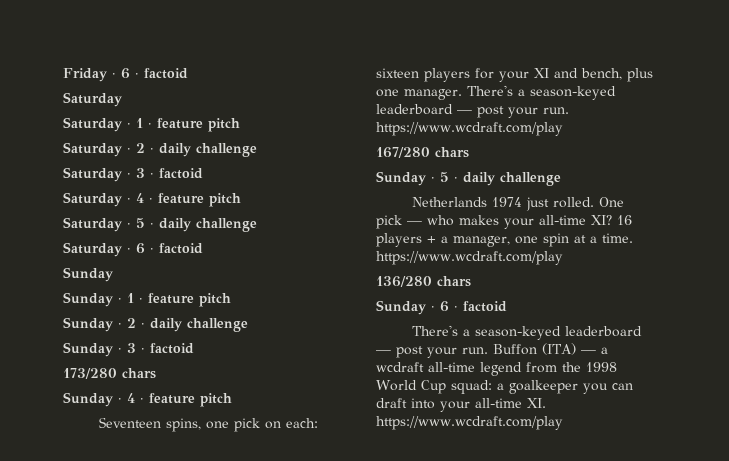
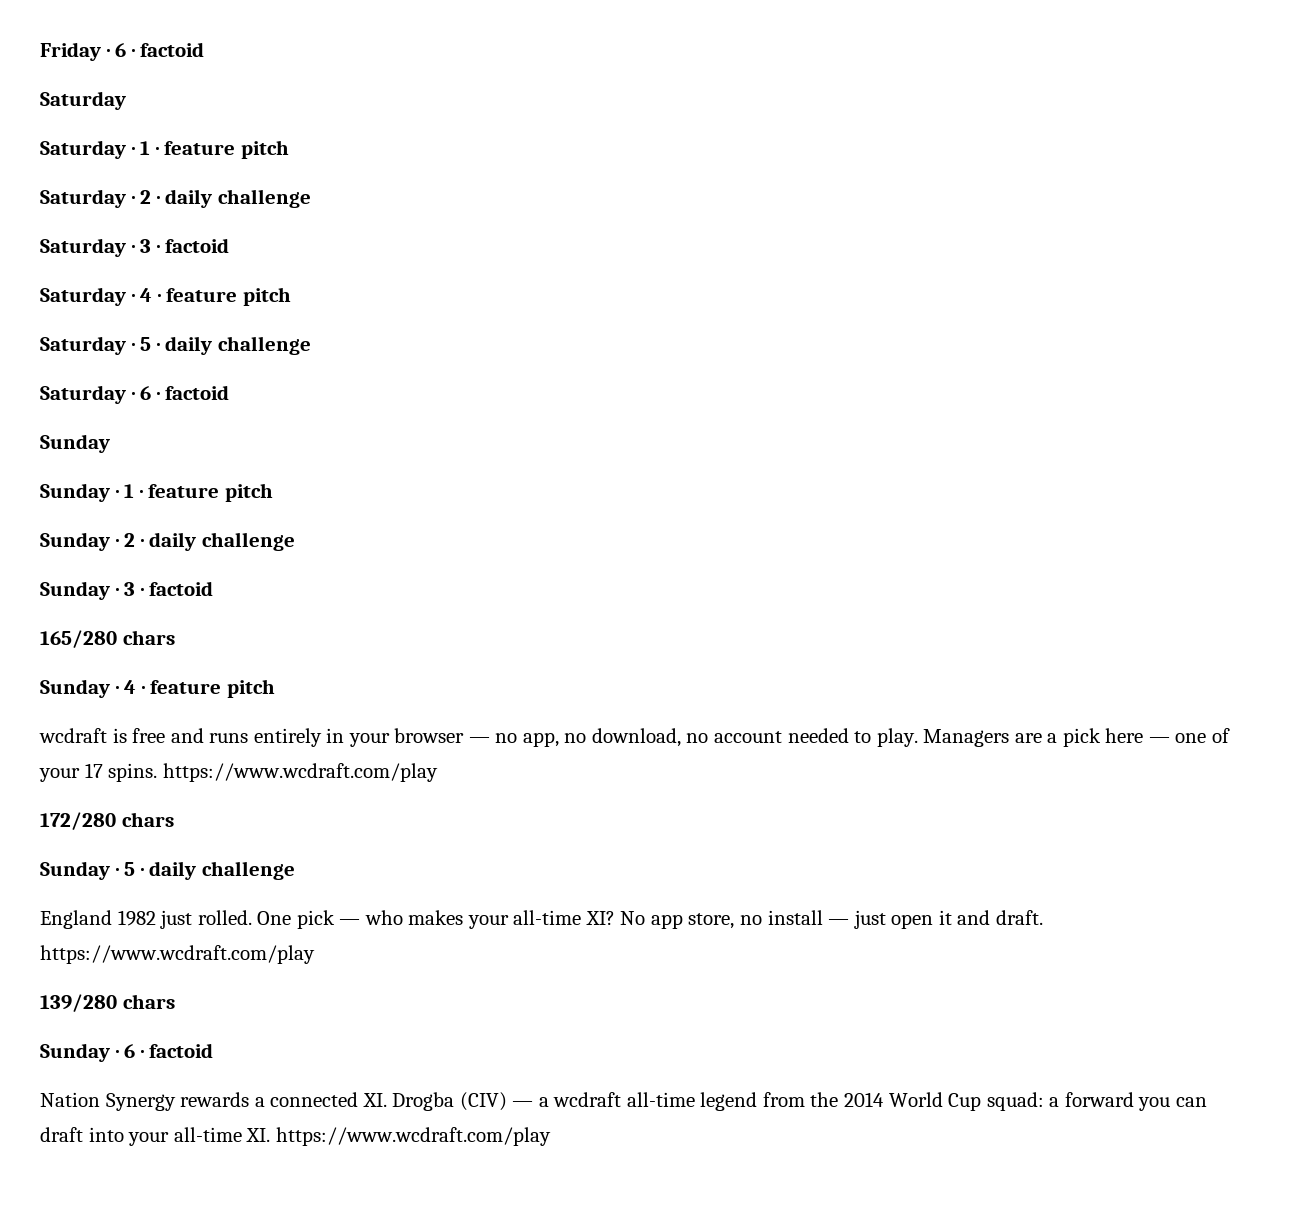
- 173/280 chars
+ 165/280 chars
- Seventeen spins, one pick on each: sixteen players for your XI and bench, plus one manager. There's a season-keyed leaderboard — post your run. https://www.wcdraft.com/play
- 167/280 chars
+ wcdraft is free and runs entirely in your browser — no app, no download, no account needed to play. Managers are a pick here — one of your 17 spins. https://www.wcdraft.com/play
+ 172/280 chars
- Netherlands 1974 just rolled.
+ England 1982 just rolled.
- 16 players + a manager, one spin at a time. https://www.wcdraft.com/play
- 136/280 chars
+ No app store, no install — just open it and draft. https://www.wcdraft.com/play
+ 139/280 chars
- There's a season-keyed leaderboard — post your run. Buffon (ITA) — a wcdraft all-time legend from the 1998 World Cup squad: a goalkeeper you can draft into your all-time XI. https://www.wcdraft.com/play
+ Nation Synergy rewards a connected XI. Drogba (CIV) — a wcdraft all-time legend from the 2014 World Cup squad: a forward you can draft into your all-time XI. https://www.wcdraft.com/play

